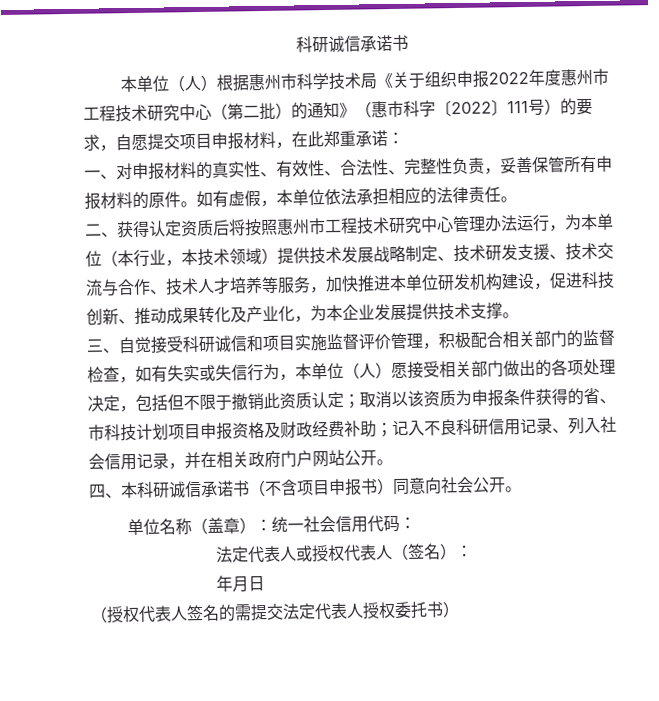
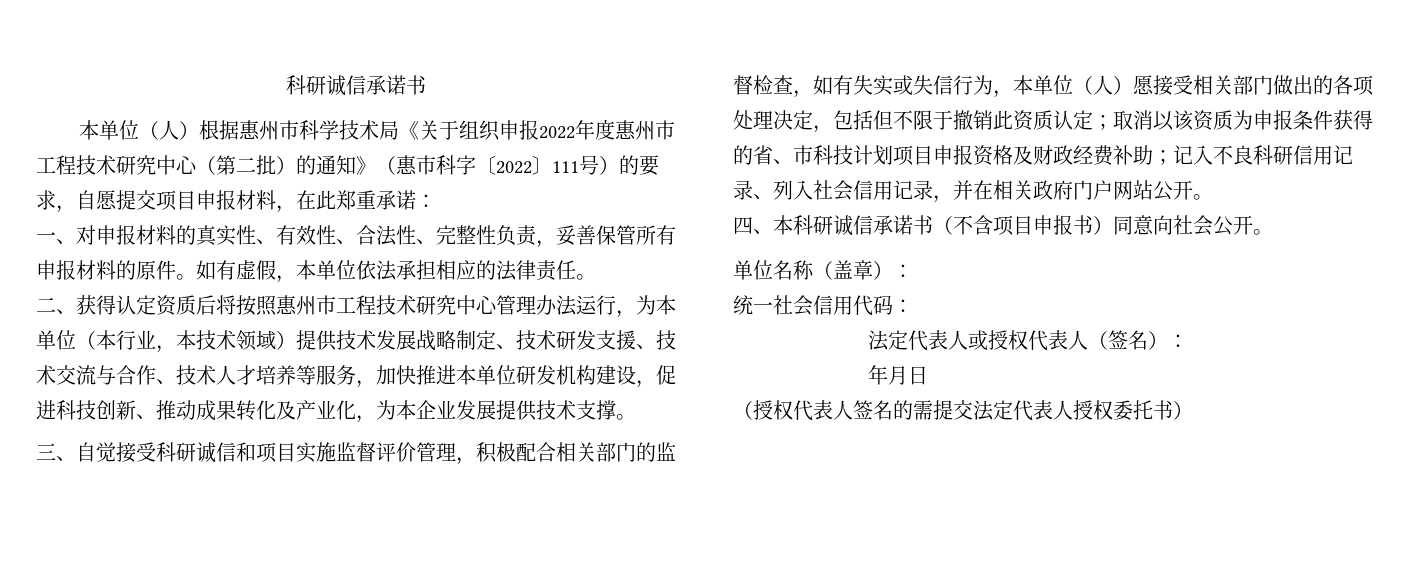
- 单位名称（盖章）：统一社会信用代码：
+ 单位名称（盖章）：
+ 统一社会信用代码：

